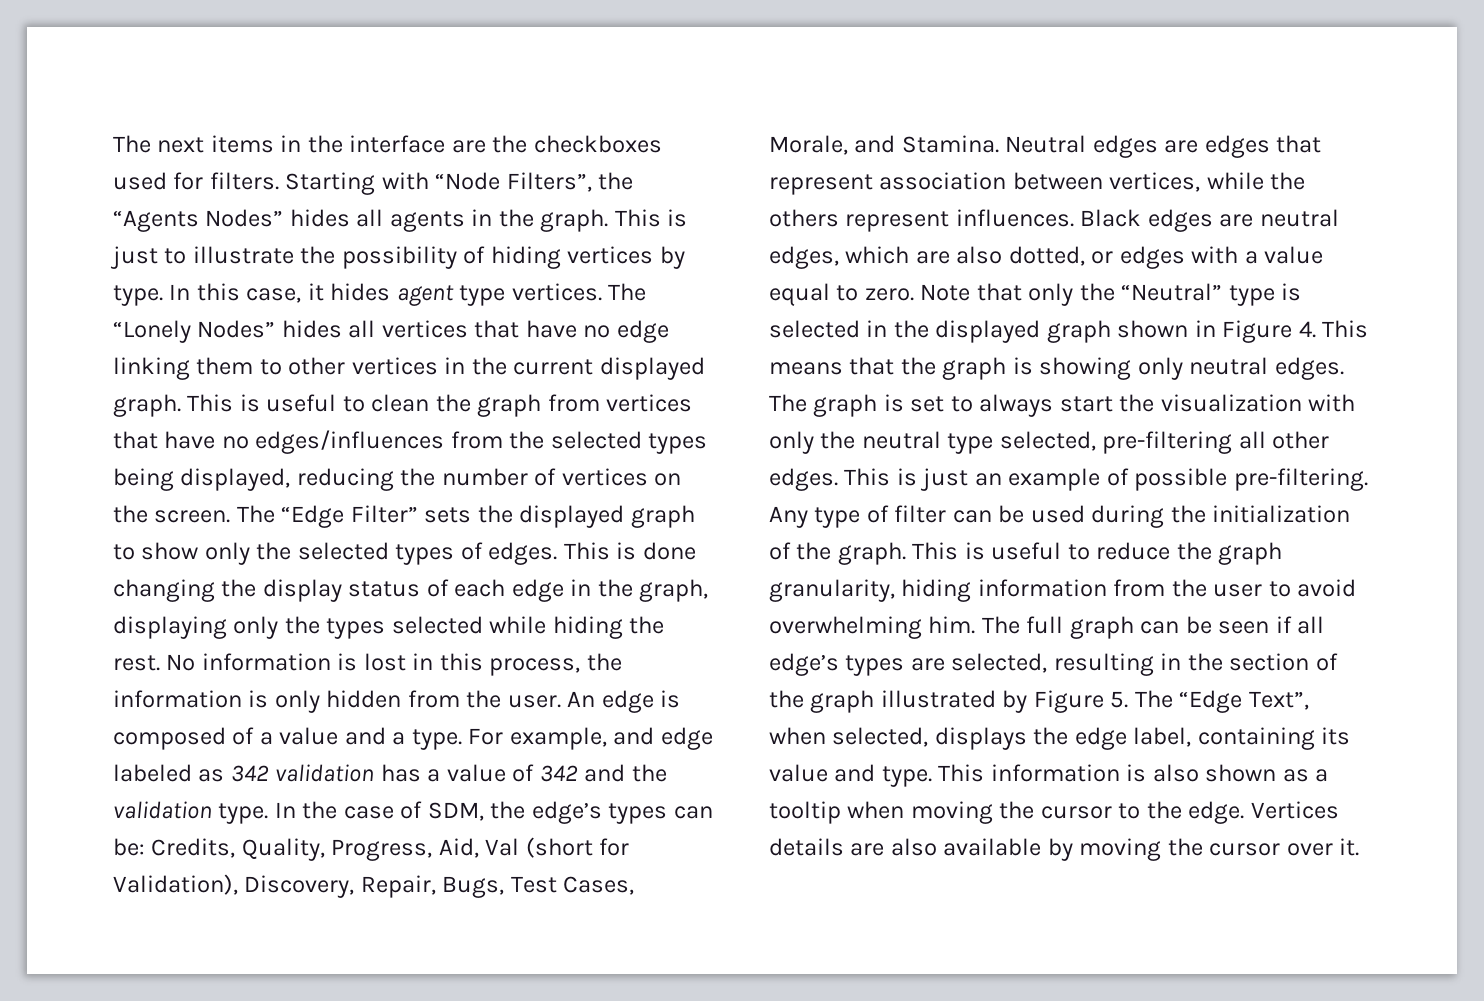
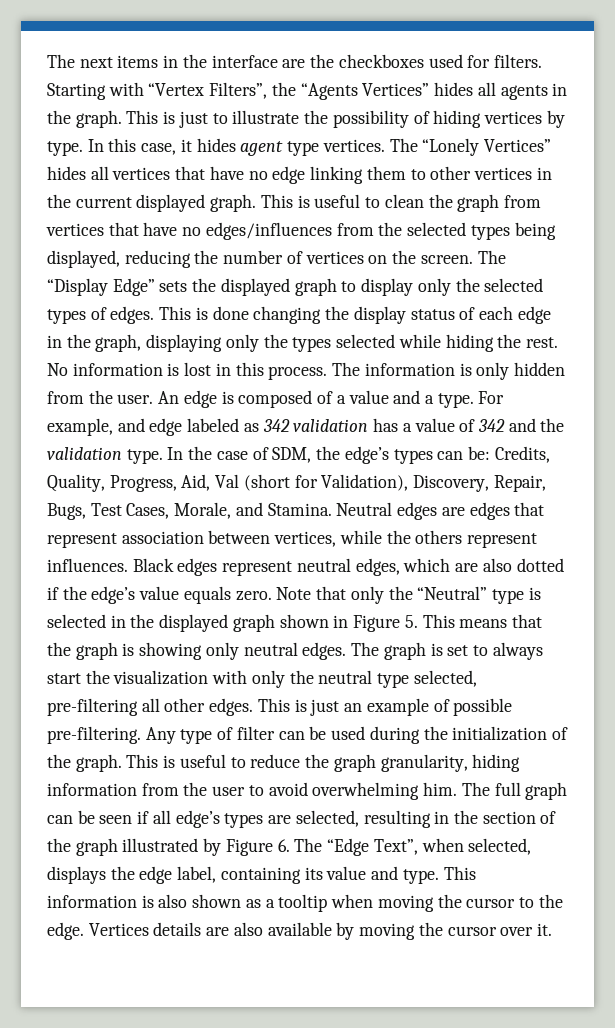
- Starting with “Node Filters”, the “Agents Nodes” hides all agents in the graph.
+ Starting with “Vertex Filters”, the “Agents Vertices” hides all agents in the graph.
- The “Lonely Nodes” hides all vertices that have no edge linking them to other vertices in the current displayed graph.
+ The “Lonely Vertices” hides all vertices that have no edge linking them to other vertices in the current displayed graph.
- The “Edge Filter” sets the displayed graph to show only the selected types of edges.
+ The “Display Edge” sets the displayed graph to display only the selected types of edges.
- No information is lost in this process, the information is only hidden from the user.
+ No information is lost in this process. The information is only hidden from the user.
- Black edges are neutral edges, which are also dotted, or edges with a value equal to zero.
+ Black edges represent neutral edges, which are also dotted if the edge’s value equals zero.
- Note that only the “Neutral” type is selected in the displayed graph shown in Figure 4. This means that the graph is showing only neutral edges.
+ Note that only the “Neutral” type is selected in the displayed graph shown in Figure 5. This means that the graph is showing only neutral edges.
- The full graph can be seen if all edge’s types are selected, resulting in the section of the graph illustrated by Figure 5. The “Edge Text”, when selected, displays the edge label, containing its value and type.
+ The full graph can be seen if all edge’s types are selected, resulting in the section of the graph illustrated by Figure 6. The “Edge Text”, when selected, displays the edge label, containing its value and type.

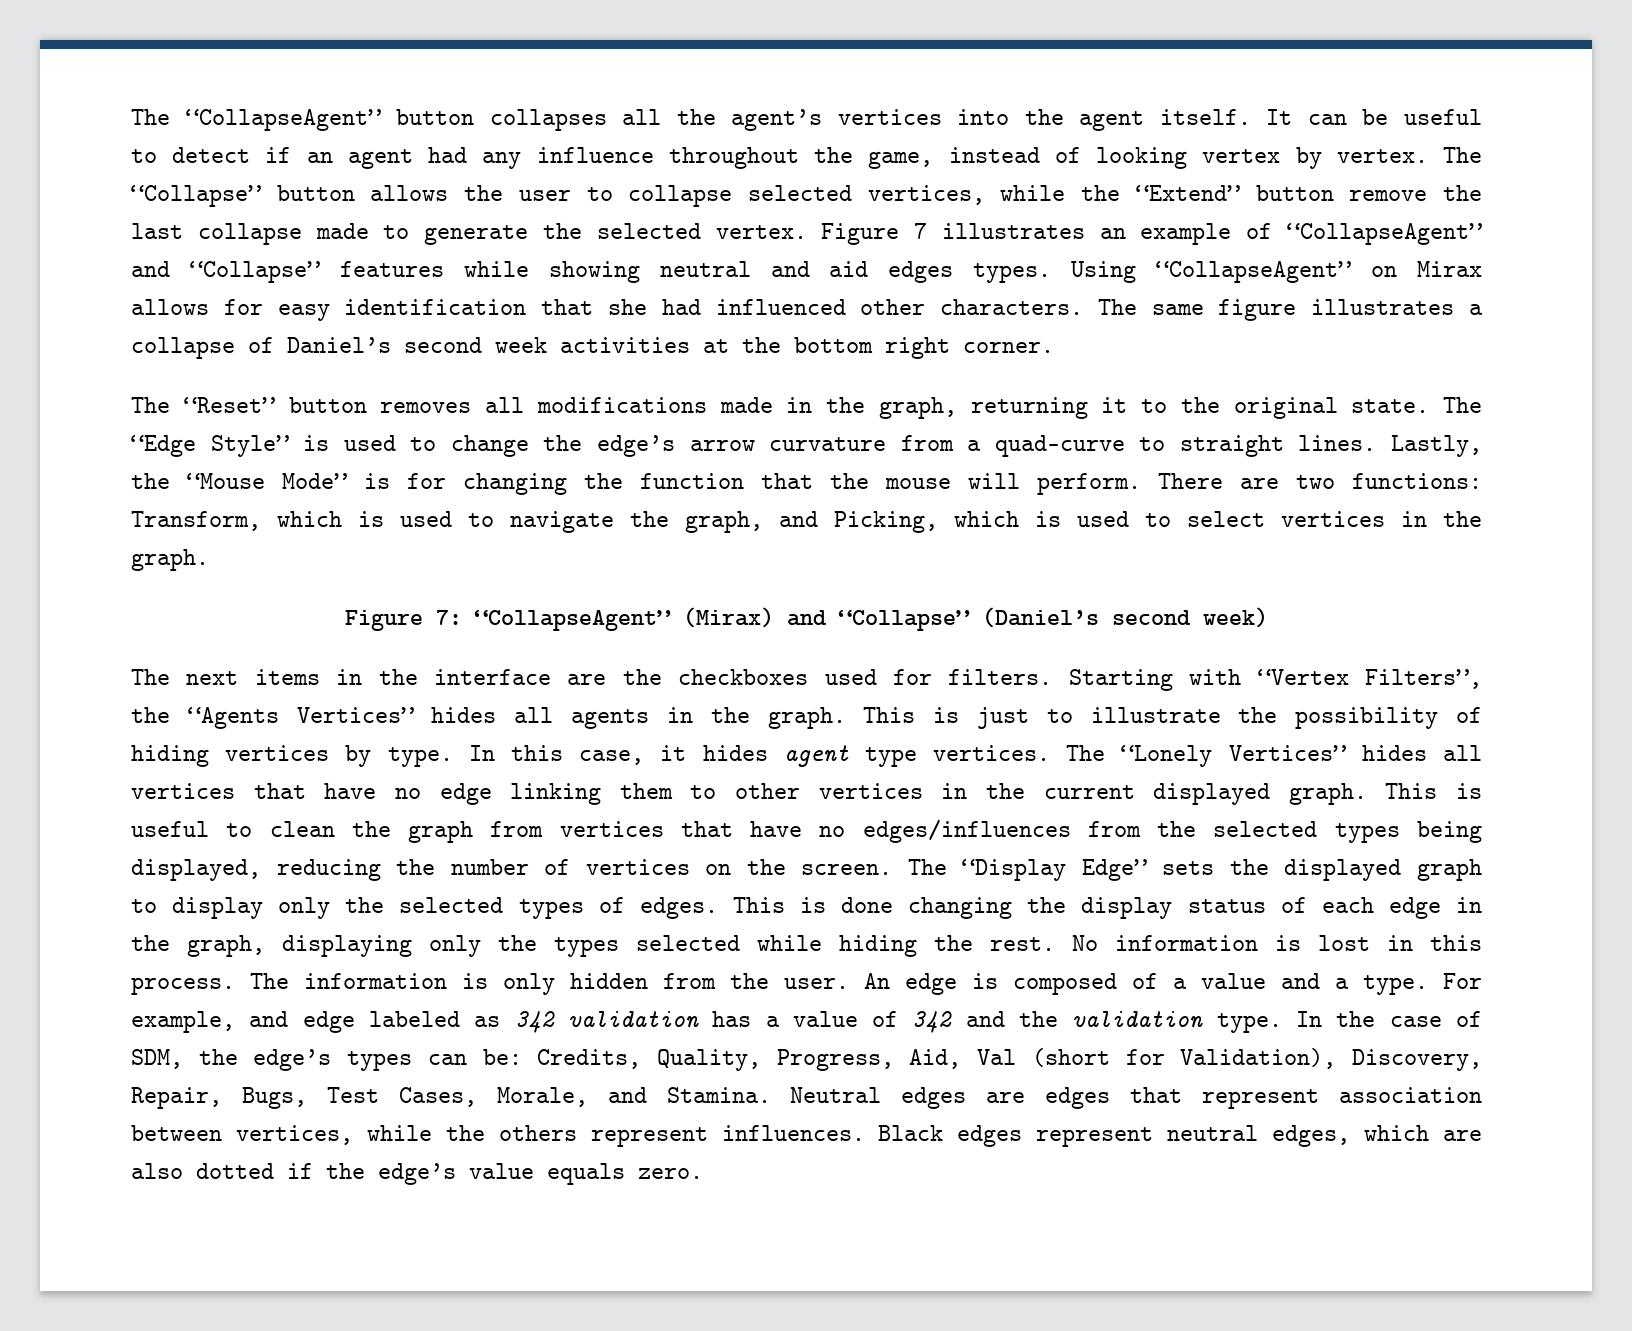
+ The “CollapseAgent” button collapses all the agent’s vertices into the agent itself. It can be useful to detect if an agent had any influence throughout the game, instead of looking vertex by vertex. The “Collapse” button allows the user to collapse selected vertices, while the “Extend” button remove the last collapse made to generate the selected vertex. Figure 7 illustrates an example of “CollapseAgent” and “Collapse” features while showing neutral and aid edges types. Using “CollapseAgent” on Mirax allows for easy identification that she had influenced other characters. The same figure illustrates a collapse of Daniel’s second week activities at the bottom right corner.
+ The “Reset” button removes all modifications made in the graph, returning it to the original state. The “Edge Style” is used to change the edge’s arrow curvature from a quad-curve to straight lines. Lastly, the “Mouse Mode” is for changing the function that the mouse will perform. There are two functions: Transform, which is used to navigate the graph, and Picking, which is used to select vertices in the graph.
+ Figure 7: “CollapseAgent” (Mirax) and “Collapse” (Daniel’s second week)
- Note that only the “Neutral” type is selected in the displayed graph shown in Figure 5. This means that the graph is showing only neutral edges. The graph is set to always start the visualization with only the neutral type selected, pre-filtering all other edges. This is just an example of possible pre-filtering. Any type of filter can be used during the initialization of the graph. This is useful to reduce the graph granularity, hiding information from the user to avoid overwhelming him. The full graph can be seen if all edge’s types are selected, resulting in the section of the graph illustrated by Figure 6. The “Edge Text”, when selected, displays the edge label, containing its value and type. This information is also shown as a tooltip when moving the cursor to the edge. Vertices details are also available by moving the cursor over it.

